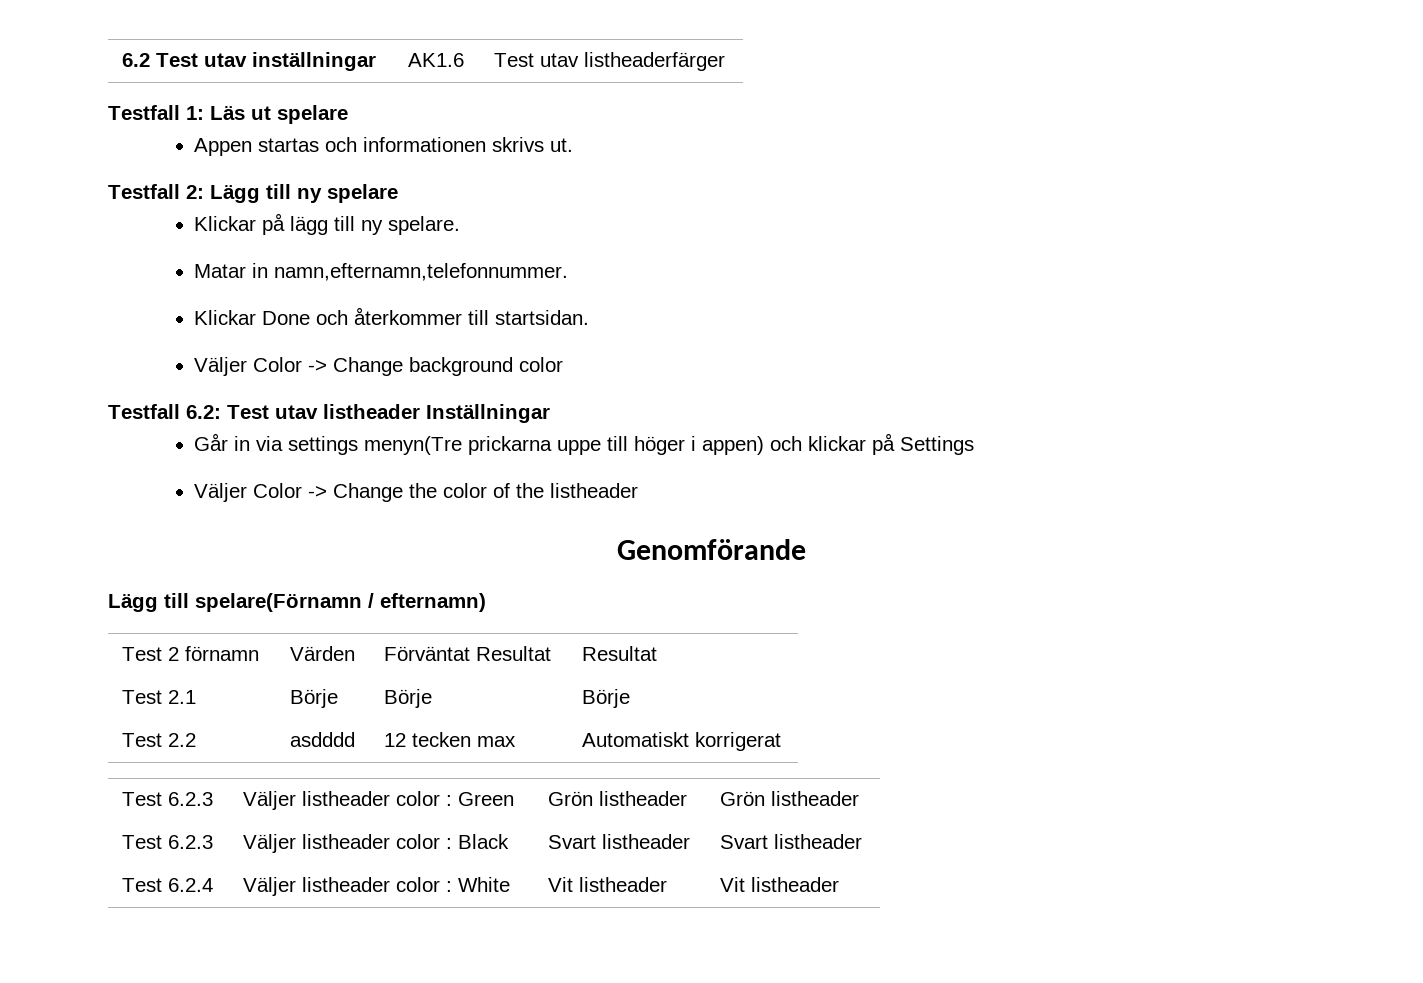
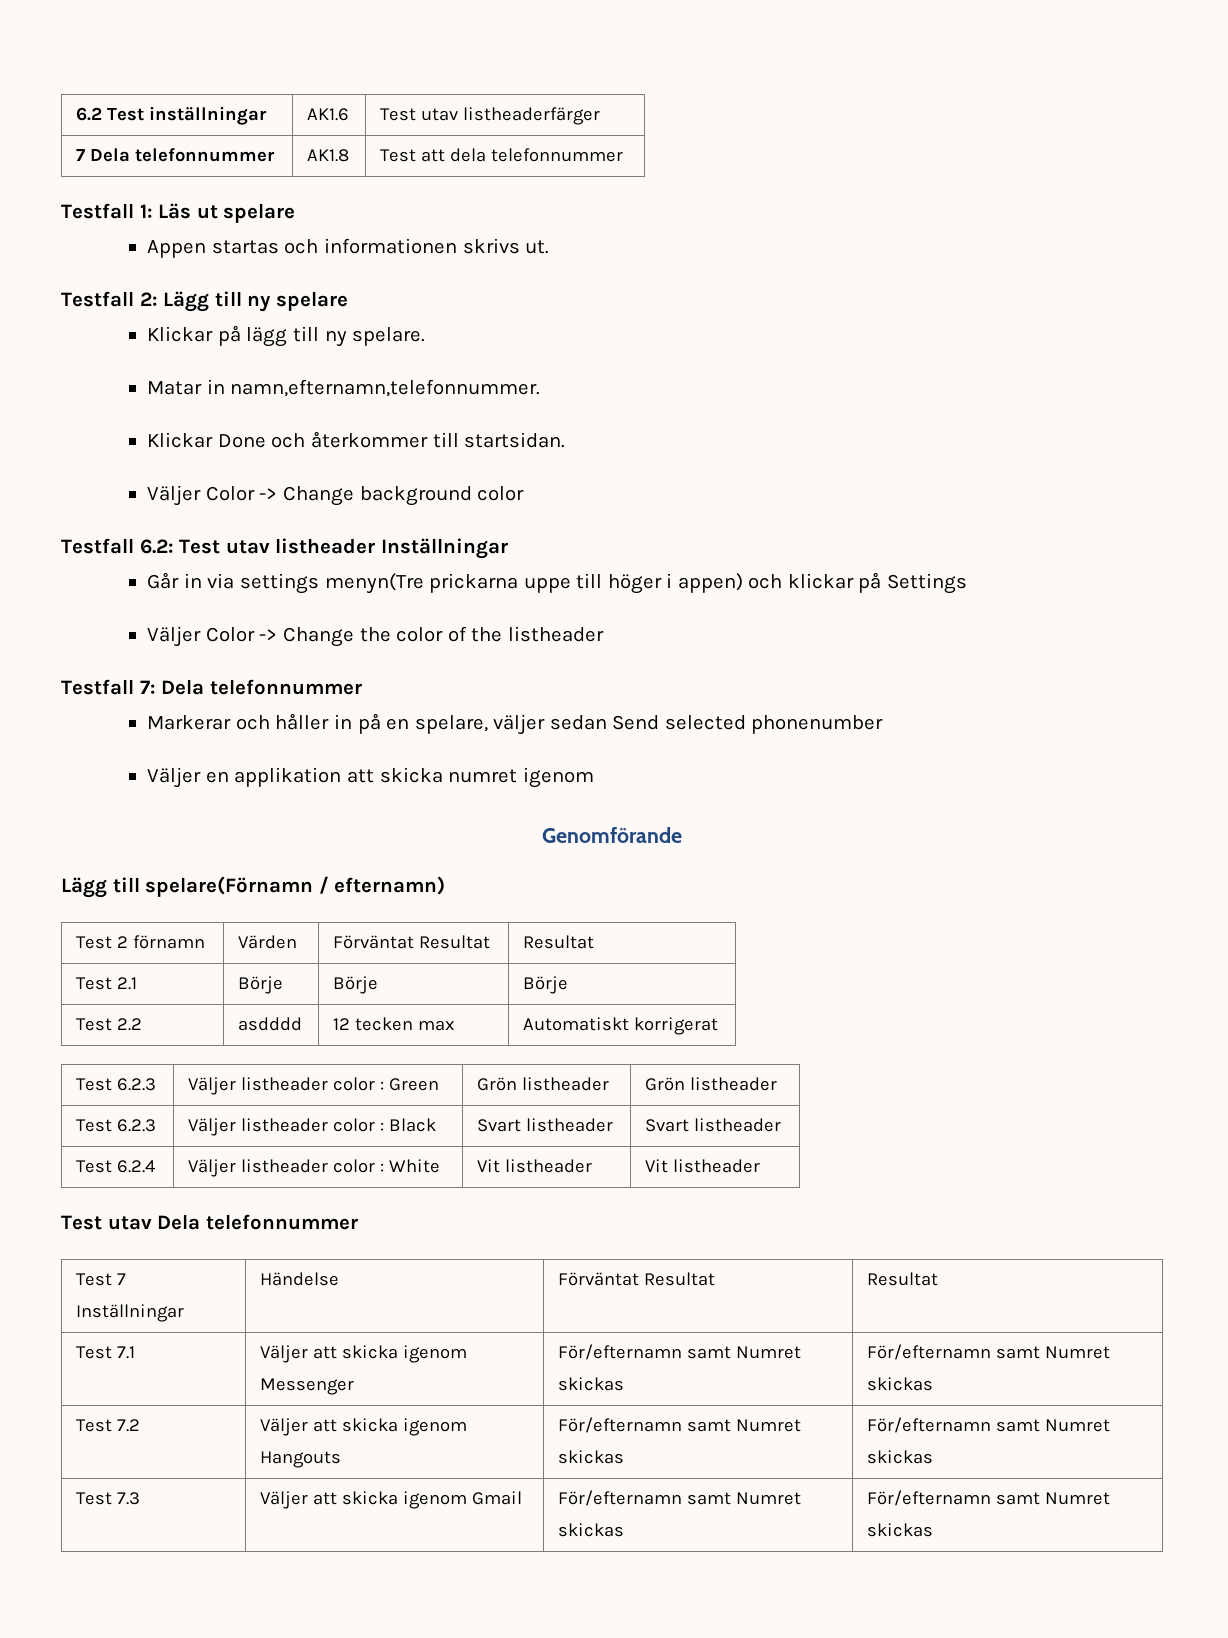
- 6.2 Test utav inställningar | AK1.6 | Test utav listheaderfärger
+ 6.2 Test inställningar | AK1.6 | Test utav listheaderfärger
+ 7 Dela telefonnummer | AK1.8 | Test att dela telefonnummer
+ Testfall 7: Dela telefonnummer
+ Markerar och håller in på en spelare, väljer sedan Send selected phonenumber
+ Väljer en applikation att skicka numret igenom
+ Test utav Dela telefonnummer
+ Test 7 Inställningar | Händelse | Förväntat Resultat | Resultat
+ Test 7.1 | Väljer att skicka igenom Messenger | För/efternamn samt Numret skickas | För/efternamn samt Numret skickas
+ Test 7.2 | Väljer att skicka igenom Hangouts | För/efternamn samt Numret skickas | För/efternamn samt Numret skickas
+ Test 7.3 | Väljer att skicka igenom Gmail | För/efternamn samt Numret skickas | För/efternamn samt Numret skickas

